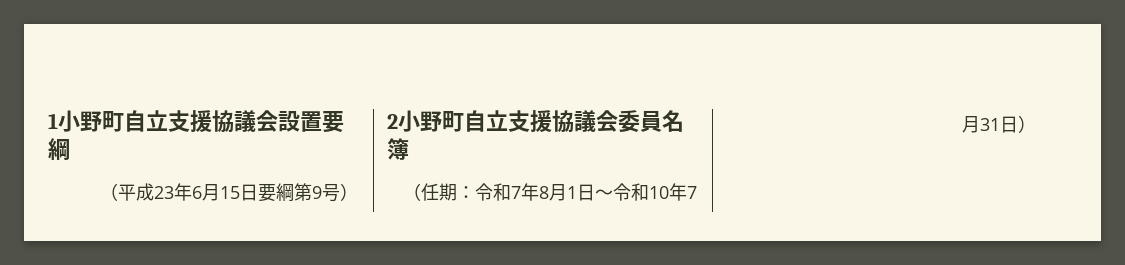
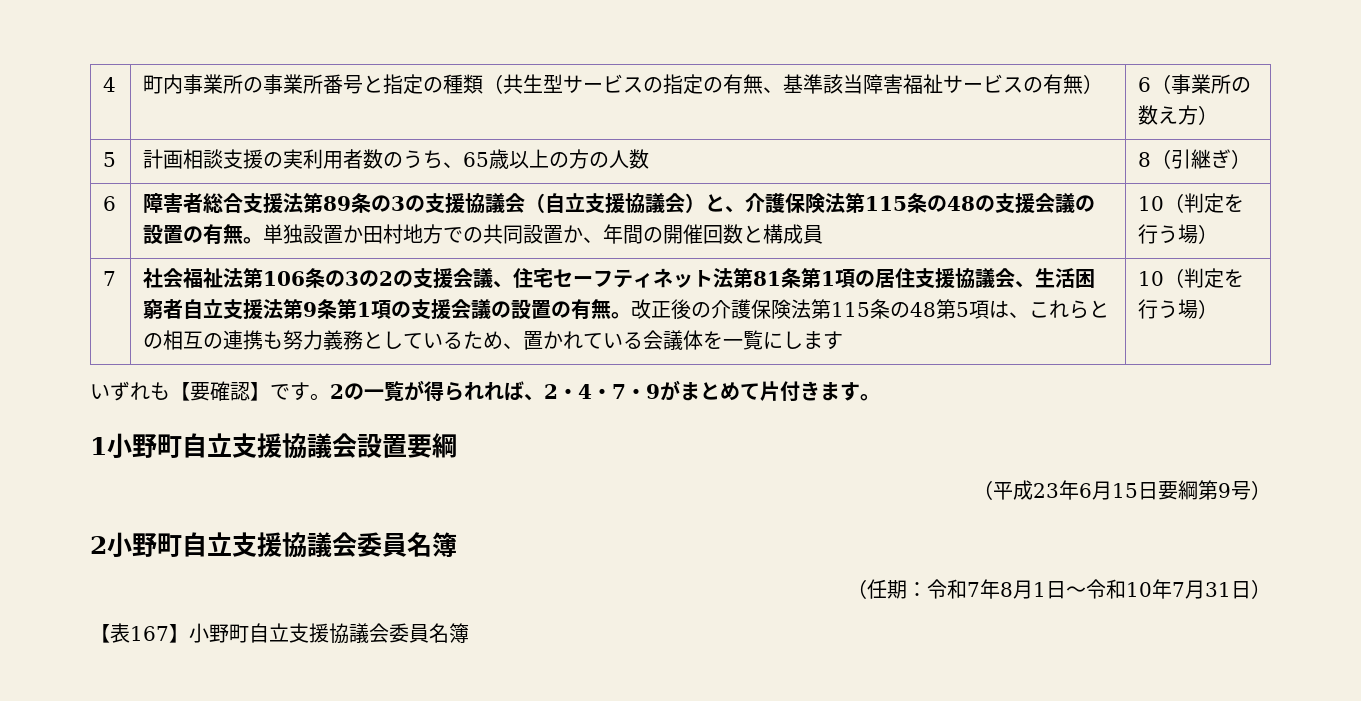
+ 4 | 町内事業所の事業所番号と指定の種類（共生型サービスの指定の有無、基準該当障害福祉サービスの有無） | 6（事業所の数え方）
+ 5 | 計画相談支援の実利用者数のうち、65歳以上の方の人数 | 8（引継ぎ）
+ 6 | 障害者総合支援法第89条の3の支援協議会（自立支援協議会）と、介護保険法第115条の48の支援会議の設置の有無。単独設置か田村地方での共同設置か、年間の開催回数と構成員 | 10（判定を行う場）
+ 7 | 社会福祉法第106条の3の2の支援会議、住宅セーフティネット法第81条第1項の居住支援協議会、生活困窮者自立支援法第9条第1項の支援会議の設置の有無。改正後の介護保険法第115条の48第5項は、これらとの相互の連携も努力義務としているため、置かれている会議体を一覧にします | 10（判定を行う場）
+ いずれも【要確認】です。2の一覧が得られれば、2・4・7・9がまとめて片付きます。
+ 【表167】小野町自立支援協議会委員名簿

